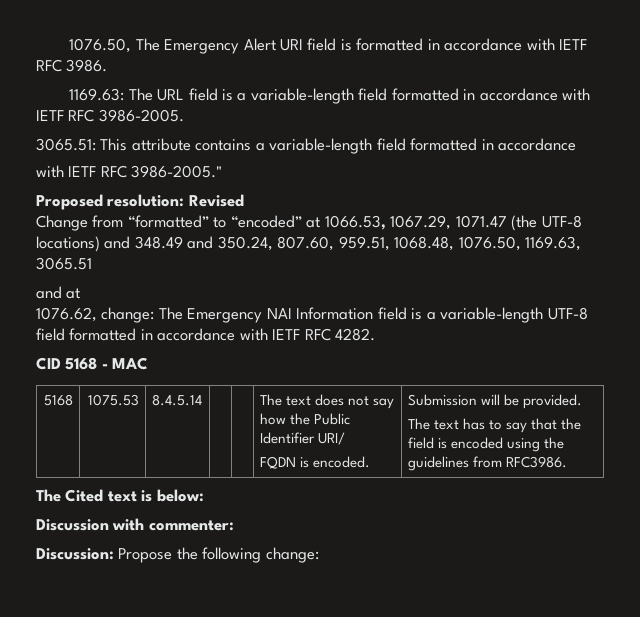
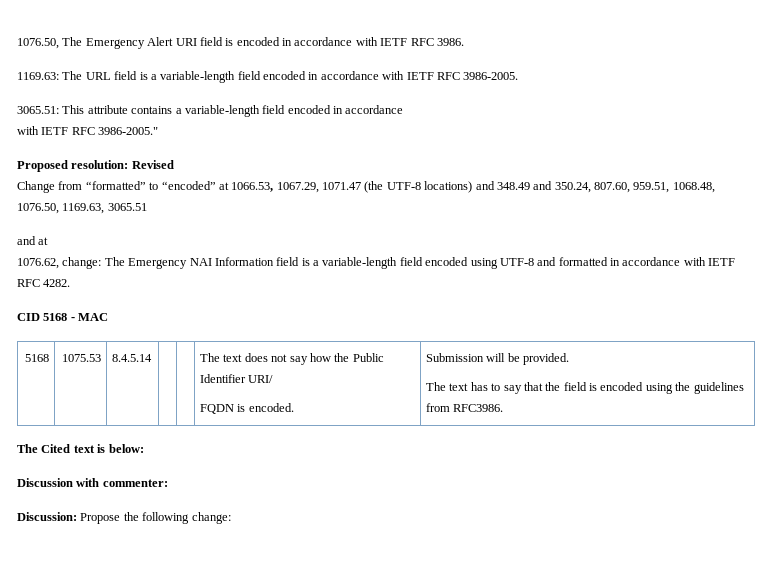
- 1076.50, The Emergency Alert URI field is formatted in accordance with IETF RFC 3986.
+ 1076.50, The Emergency Alert URI field is encoded in accordance with IETF RFC 3986.
- 1169.63: The URL field is a variable-length field formatted in accordance with IETF RFC 3986-2005.
+ 1169.63: The URL field is a variable-length field encoded in accordance with IETF RFC 3986-2005.
- 3065.51: This attribute contains a variable-length field formatted in accordance
+ 3065.51: This attribute contains a variable-length field encoded in accordance
- 1076.62, change: The Emergency NAI Information field is a variable-length UTF-8 field formatted in accordance with IETF RFC 4282.
+ 1076.62, change: The Emergency NAI Information field is a variable-length field encoded using UTF-8 and formatted in accordance with IETF RFC 4282.

